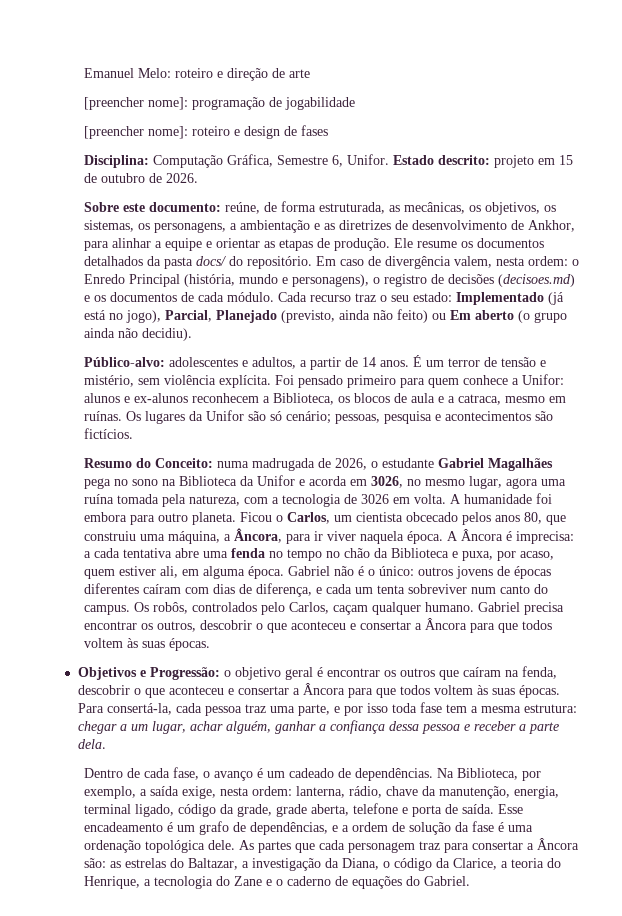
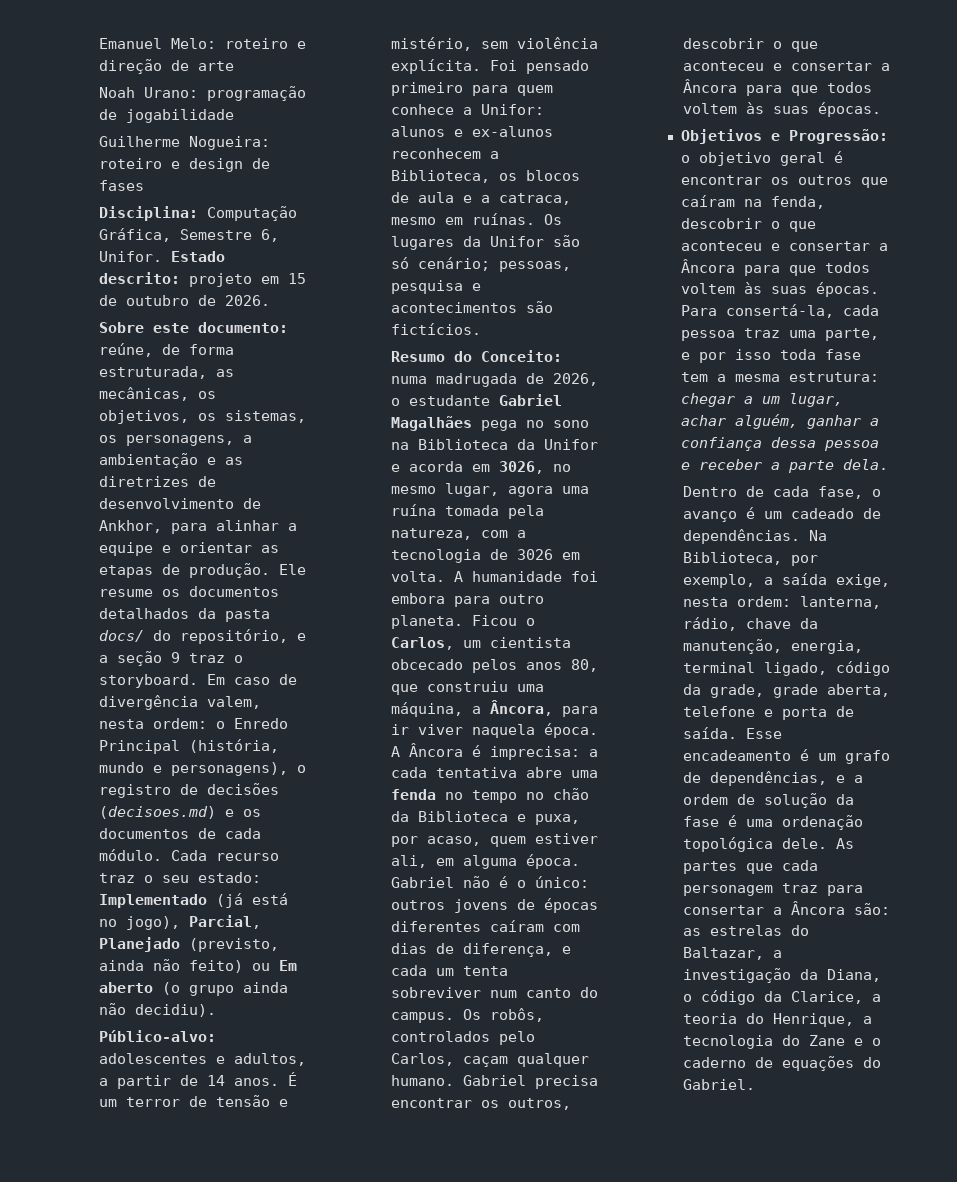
- [preencher nome]: programação de jogabilidade
+ Noah Urano: programação de jogabilidade
- [preencher nome]: roteiro e design de fases
+ Guilherme Nogueira: roteiro e design de fases
- Ele resume os documentos detalhados da pasta docs/ do repositório.
+ Ele resume os documentos detalhados da pasta docs/ do repositório, e a seção 9 traz o storyboard.

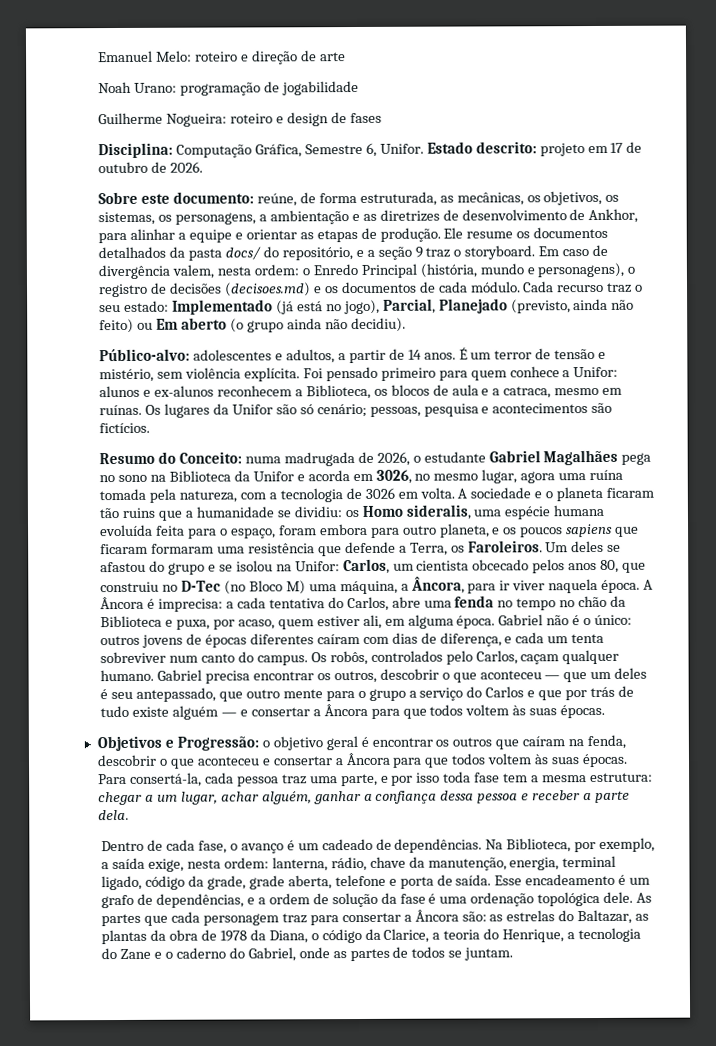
- Estado descrito: projeto em 15 de outubro de 2026.
+ Estado descrito: projeto em 17 de outubro de 2026.
- A humanidade foi embora para outro planeta. Ficou o Carlos, um cientista obcecado pelos anos 80, que construiu uma máquina, a Âncora, para ir viver naquela época.
+ A sociedade e o planeta ficaram tão ruins que a humanidade se dividiu: os Homo sideralis, uma espécie humana evoluída feita para o espaço, foram embora para outro planeta, e os poucos sapiens que ficaram formaram uma resistência que defende a Terra, os Faroleiros. Um deles se afastou do grupo e se isolou na Unifor: Carlos, um cientista obcecado pelos anos 80, que construiu no D-Tec (no Bloco M) uma máquina, a Âncora, para ir viver naquela época.
- A Âncora é imprecisa: a cada tentativa abre uma fenda no tempo no chão da Biblioteca e puxa, por acaso, quem estiver ali, em alguma época.
+ A Âncora é imprecisa: a cada tentativa do Carlos, abre uma fenda no tempo no chão da Biblioteca e puxa, por acaso, quem estiver ali, em alguma época.
- Gabriel precisa encontrar os outros, descobrir o que aconteceu e consertar a Âncora para que todos voltem às suas épocas.
+ Gabriel precisa encontrar os outros, descobrir o que aconteceu — que um deles é seu antepassado, que outro mente para o grupo a serviço do Carlos e que por trás de tudo existe alguém — e consertar a Âncora para que todos voltem às suas épocas.
- As partes que cada personagem traz para consertar a Âncora são: as estrelas do Baltazar, a investigação da Diana, o código da Clarice, a teoria do Henrique, a tecnologia do Zane e o caderno de equações do Gabriel.
+ As partes que cada personagem traz para consertar a Âncora são: as estrelas do Baltazar, as plantas da obra de 1978 da Diana, o código da Clarice, a teoria do Henrique, a tecnologia do Zane e o caderno do Gabriel, onde as partes de todos se juntam.

